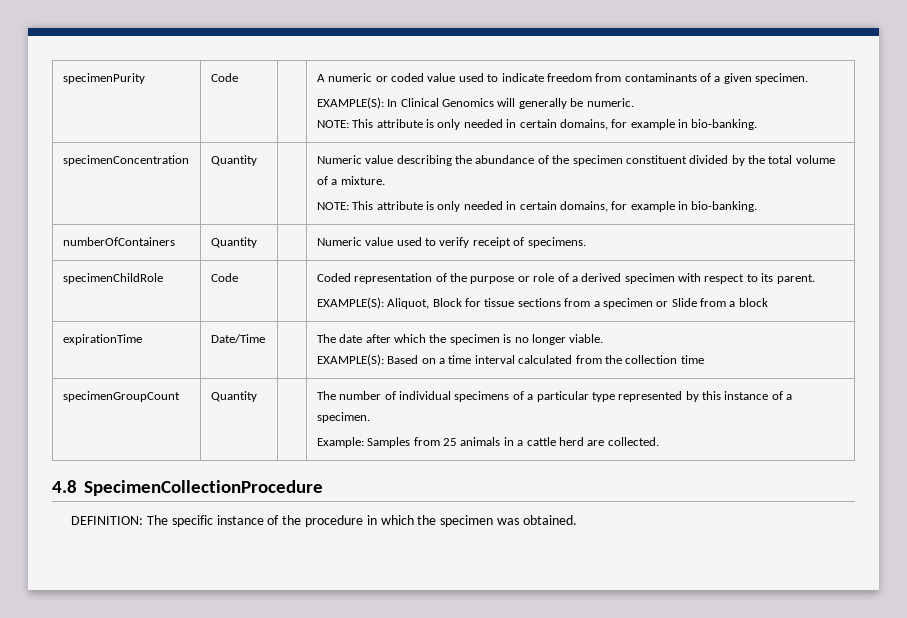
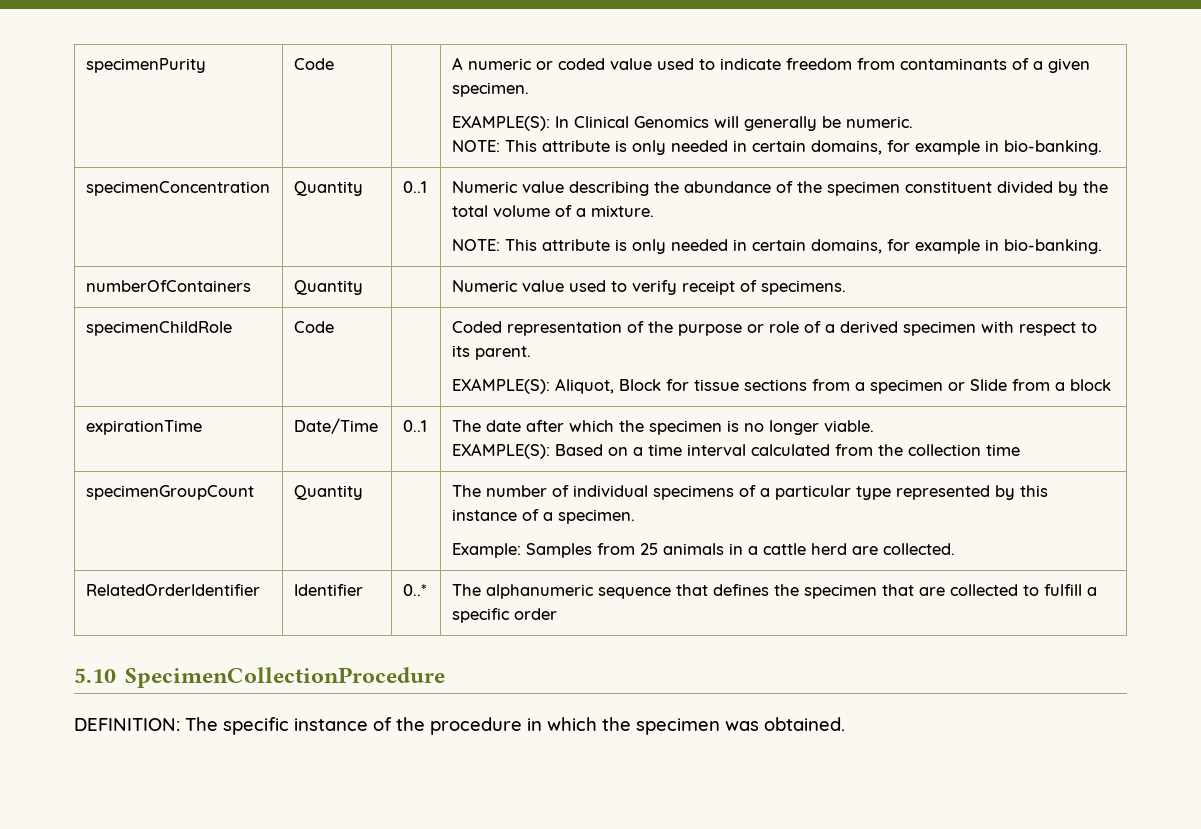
- specimenConcentration | Quantity | | Numeric value describing the abundance of the specimen constituent divided by the total volume of a mixture.
+ specimenConcentration | Quantity | 0..1 | Numeric value describing the abundance of the specimen constituent divided by the total volume of a mixture.
- expirationTime | Date/Time | | The date after which the specimen is no longer viable.
+ expirationTime | Date/Time | 0..1 | The date after which the specimen is no longer viable.
- 4.8 SpecimenCollectionProcedure
+ RelatedOrderIdentifier | Identifier | 0..* | The alphanumeric sequence that defines the specimen that are collected to fulfill a specific order
+ 5.10 SpecimenCollectionProcedure

